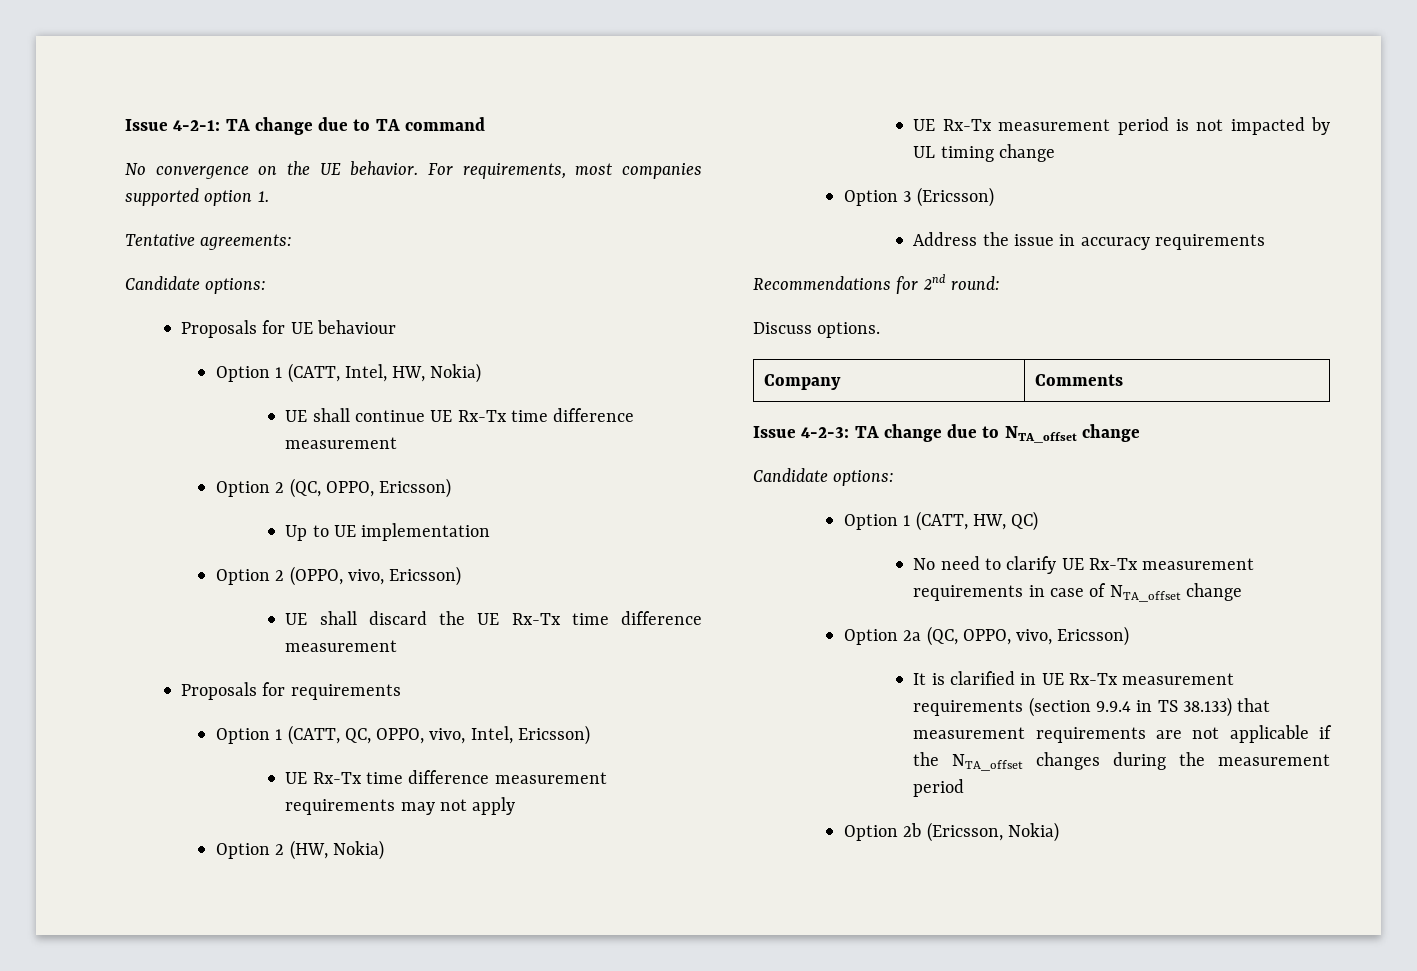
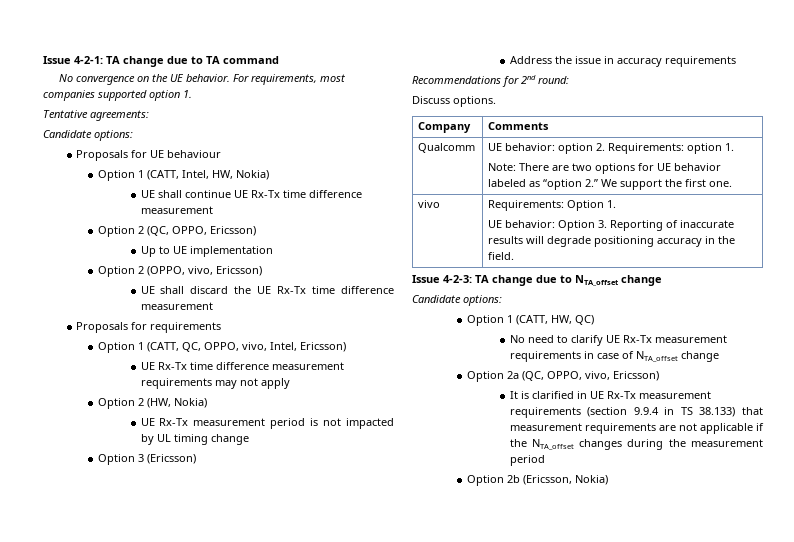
+ Qualcomm | UE behavior: option 2. Requirements: option 1.
+ Note: There are two options for UE behavior labeled as “option 2.” We support the first one.
+ vivo | Requirements: Option 1.
+ UE behavior: Option 3. Reporting of inaccurate results will degrade positioning accuracy in the field.

